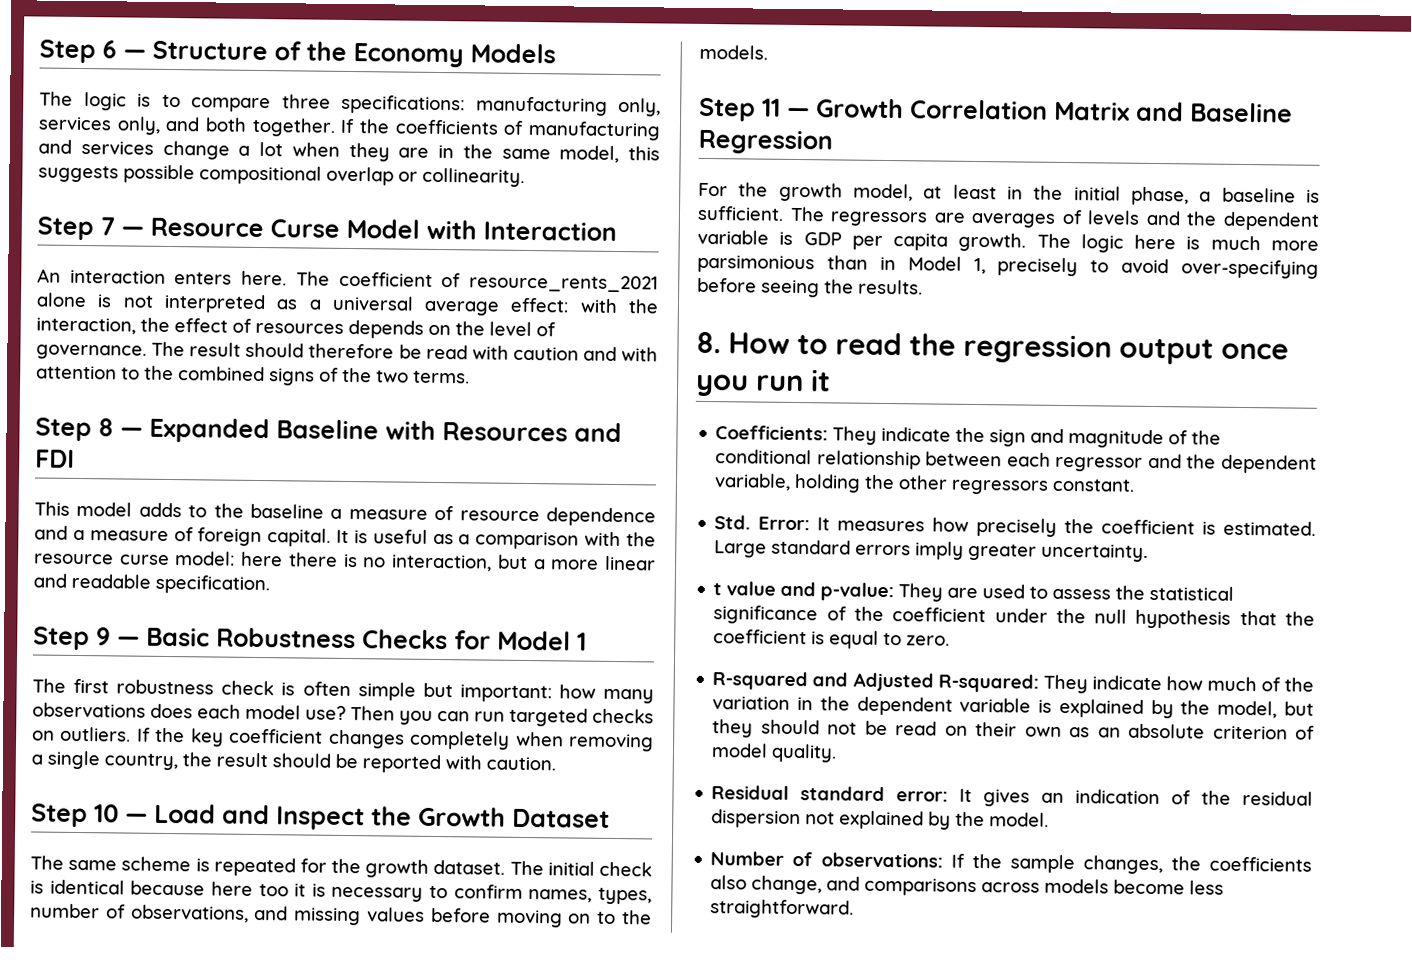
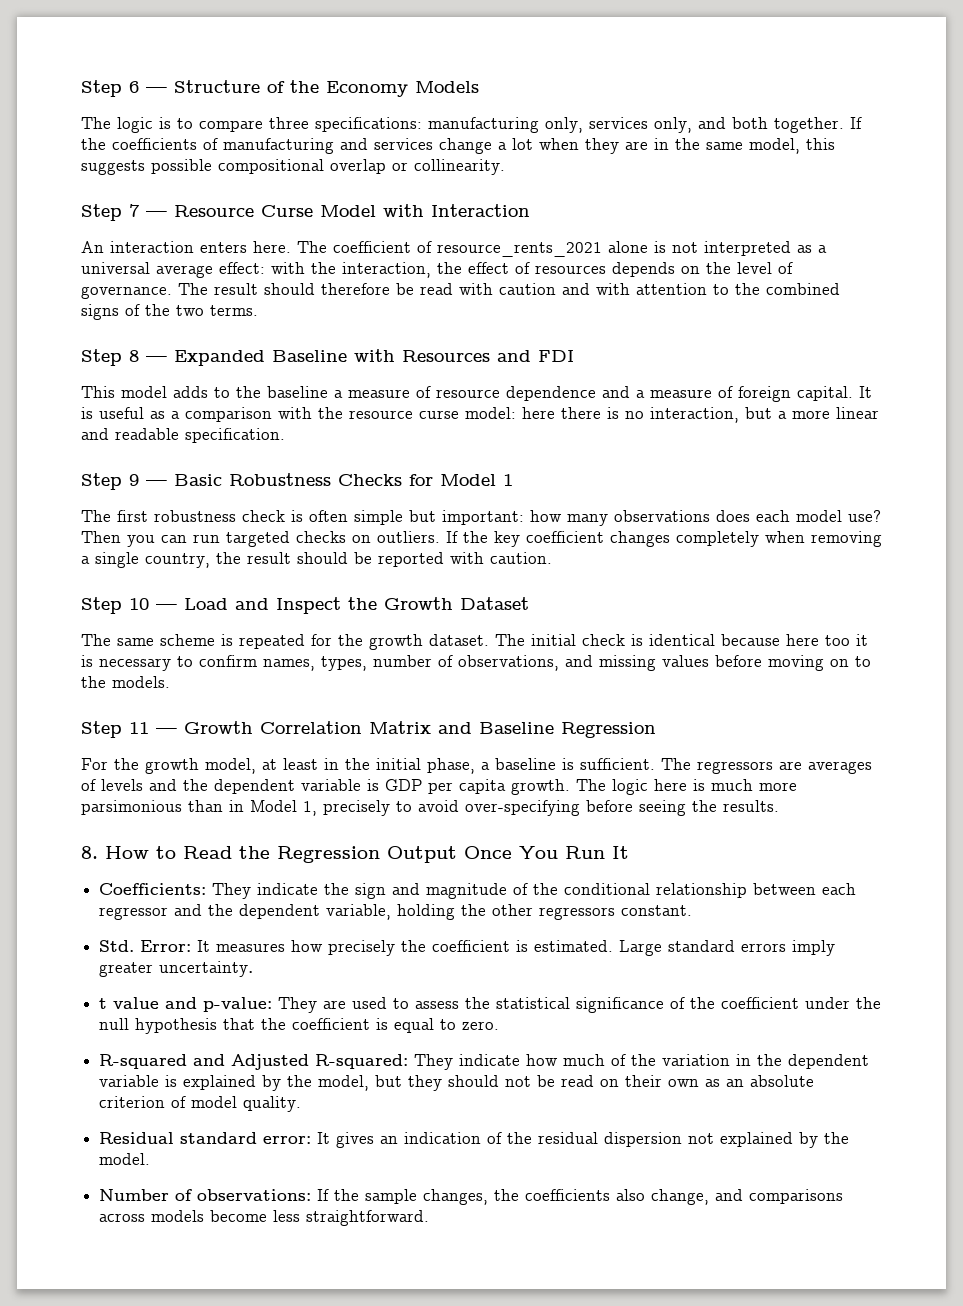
- 8. How to read the regression output once you run it
+ 8. How to Read the Regression Output Once You Run It

